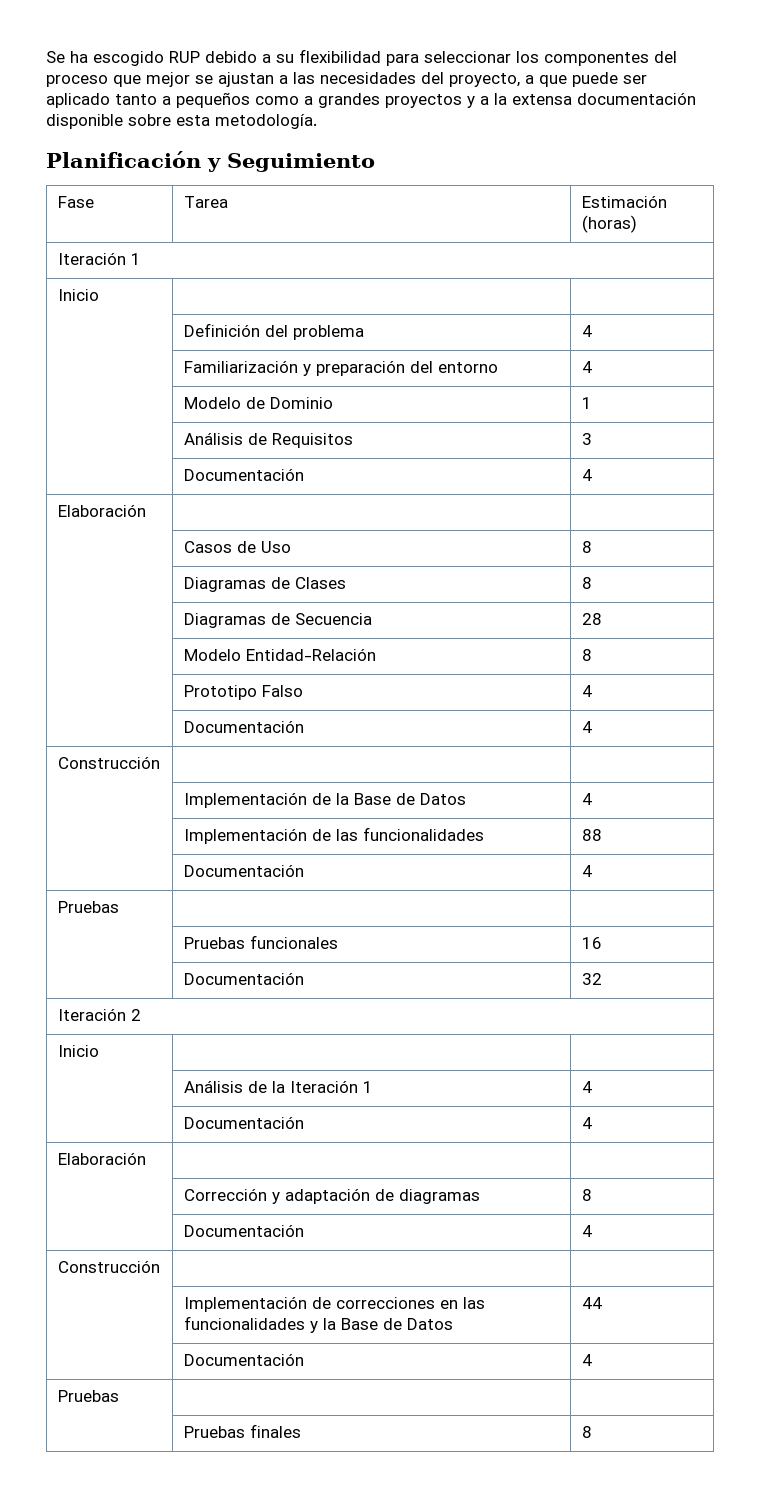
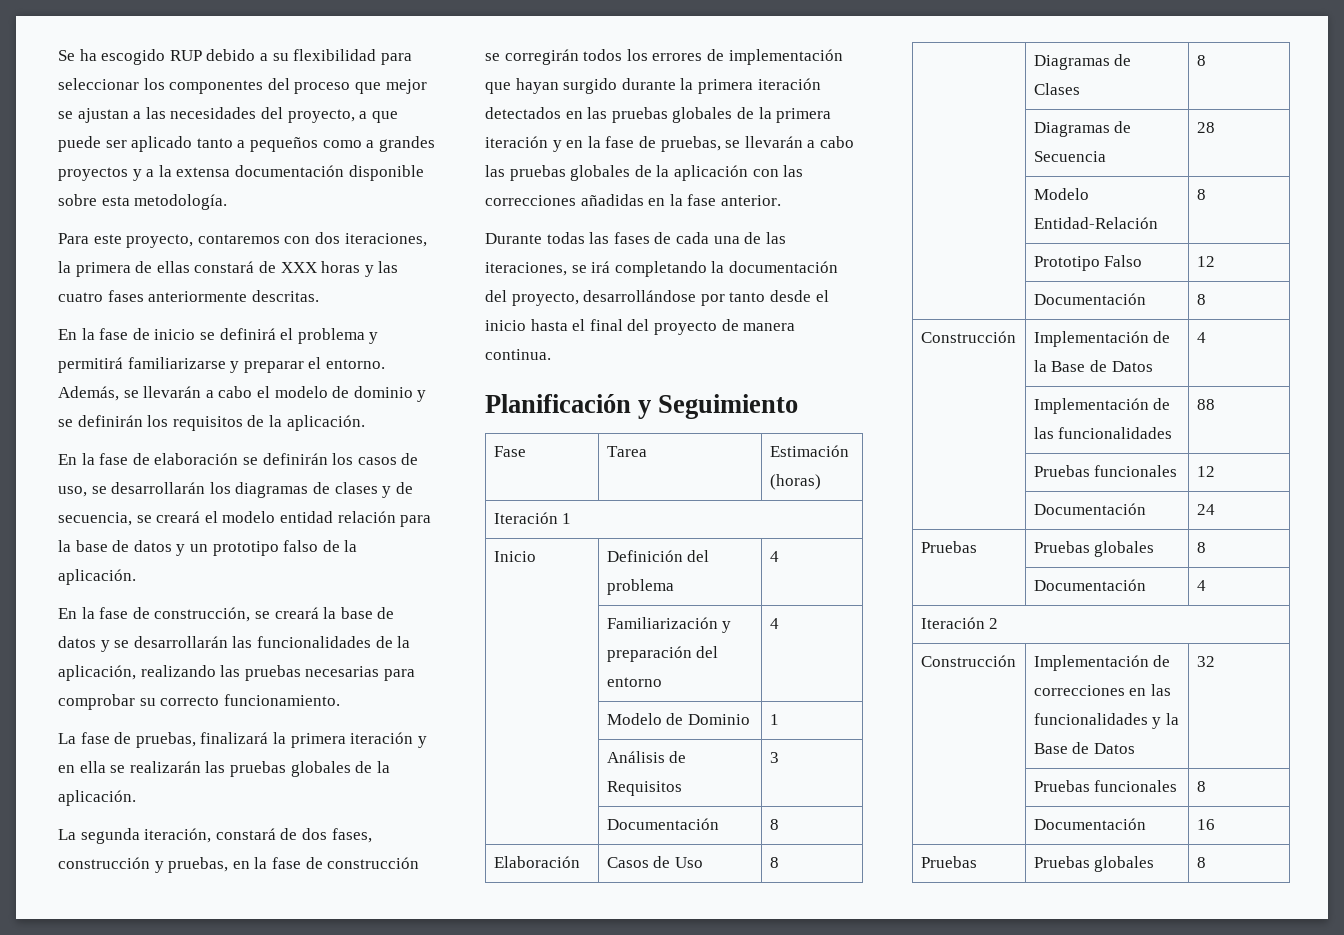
+ Para este proyecto, contaremos con dos iteraciones, la primera de ellas constará de XXX horas y las cuatro fases anteriormente descritas.
+ En la fase de inicio se definirá el problema y permitirá familiarizarse y preparar el entorno. Además, se llevarán a cabo el modelo de dominio y se definirán los requisitos de la aplicación.
+ En la fase de elaboración se definirán los casos de uso, se desarrollarán los diagramas de clases y de secuencia, se creará el modelo entidad relación para la base de datos y un prototipo falso de la aplicación.
+ En la fase de construcción, se creará la base de datos y se desarrollarán las funcionalidades de la aplicación, realizando las pruebas necesarias para comprobar su correcto funcionamiento.
+ La fase de pruebas, finalizará la primera iteración y en ella se realizarán las pruebas globales de la aplicación.
+ La segunda iteración, constará de dos fases, construcción y pruebas, en la fase de construcción se corregirán todos los errores de implementación que hayan surgido durante la primera iteración detectados en las pruebas globales de la primera iteración y en la fase de pruebas, se llevarán a cabo las pruebas globales de la aplicación con las correcciones añadidas en la fase anterior.
+ Durante todas las fases de cada una de las iteraciones, se irá completando la documentación del proyecto, desarrollándose por tanto desde el inicio hasta el final del proyecto de manera continua.
  Fase | Tarea | Estimación (horas)
  Iteración 1
- Inicio | |
- | Definición del problema | 4
+ Inicio | Definición del problema | 4
  | Análisis de Requisitos | 3
- | Documentación | 4
- Elaboración | |
- | Casos de Uso | 8
+ | Documentación | 8
+ Elaboración | Casos de Uso | 8
- | Prototipo Falso | 4
- | Documentación | 4
- Construcción | |
- | Implementación de la Base de Datos | 4
+ | Prototipo Falso | 12
+ | Documentación | 8
+ Construcción | Implementación de la Base de Datos | 4
  | Implementación de las funcionalidades | 88
+ | Pruebas funcionales | 12
+ | Documentación | 24
+ Pruebas | Pruebas globales | 8
  | Documentación | 4
- Pruebas | |
- | Pruebas funcionales | 16
- | Documentación | 32
  Iteración 2
- Inicio | |
- | Análisis de la Iteración 1 | 4
- | Documentación | 4
- Elaboración | |
- | Corrección y adaptación de diagramas | 8
- | Documentación | 4
- Construcción | |
- | Implementación de correcciones en las funcionalidades y la Base de Datos | 44
- | Documentación | 4
- Pruebas | |
- | Pruebas finales | 8
+ Construcción | Implementación de correcciones en las funcionalidades y la Base de Datos | 32
+ | Pruebas funcionales | 8
+ | Documentación | 16
+ Pruebas | Pruebas globales | 8

